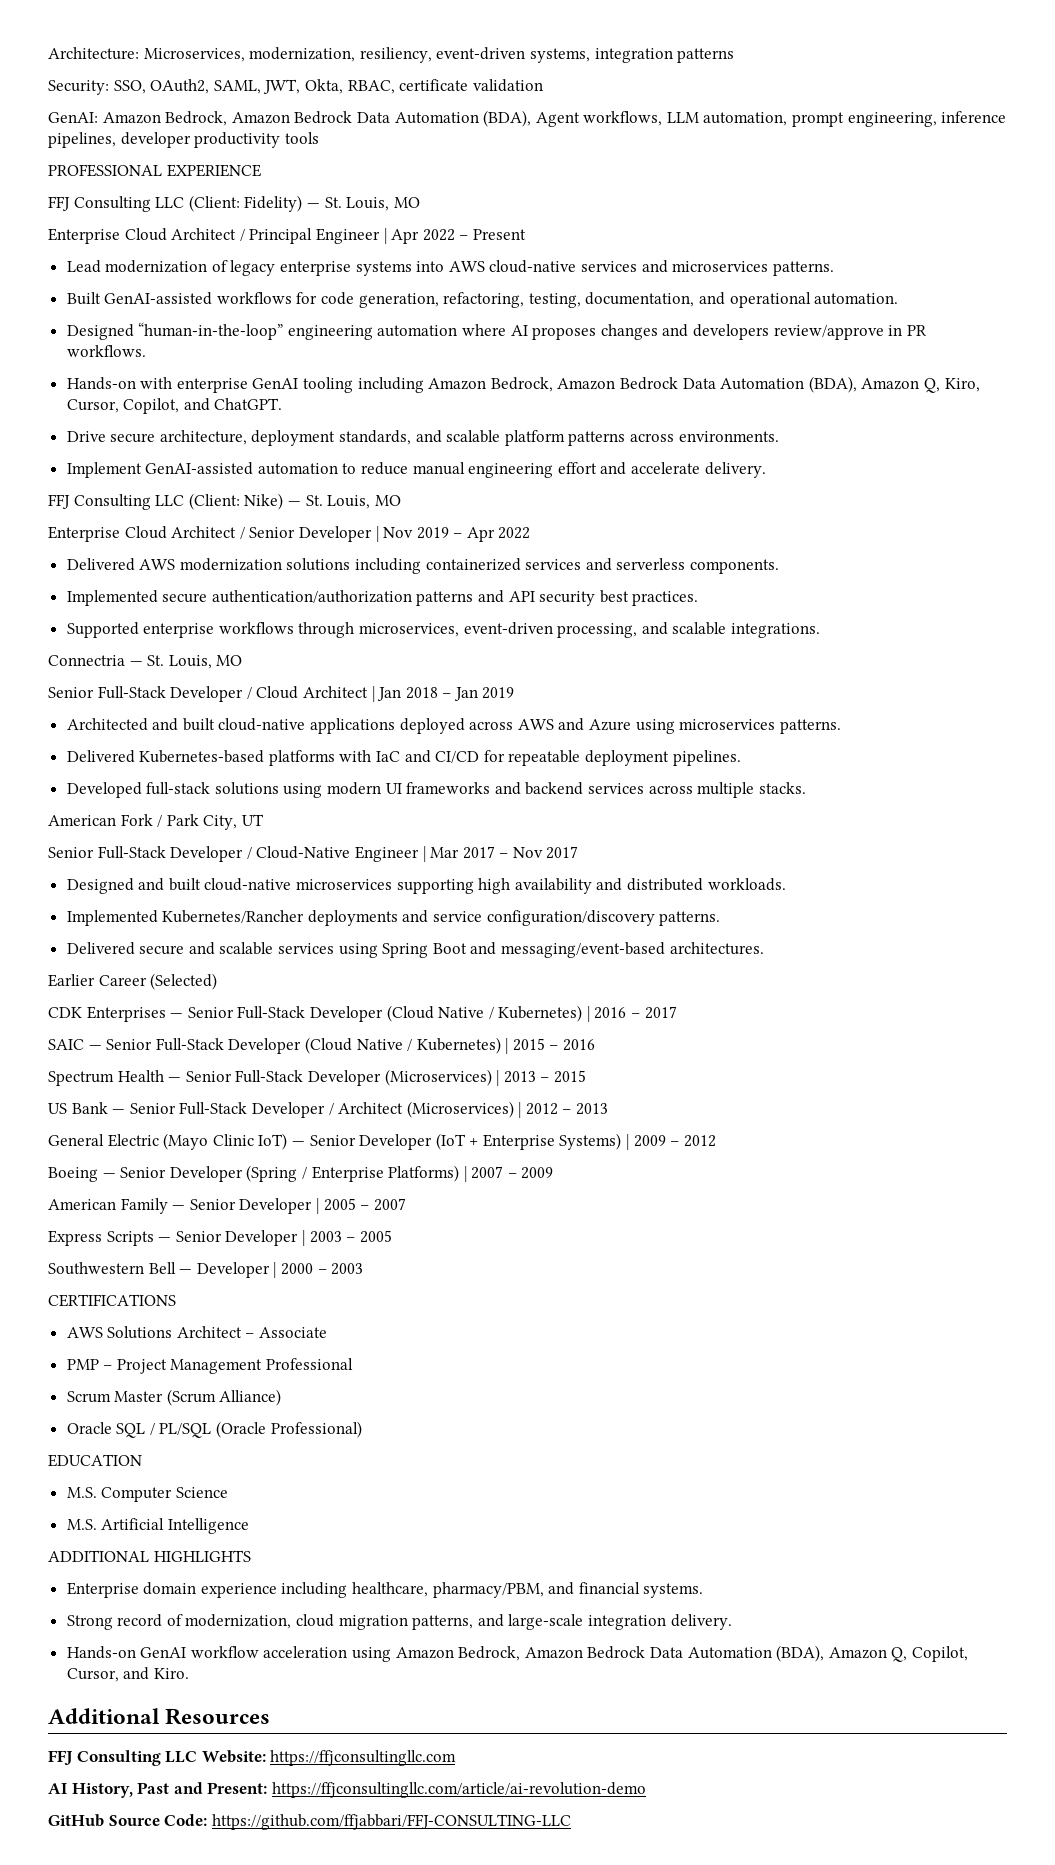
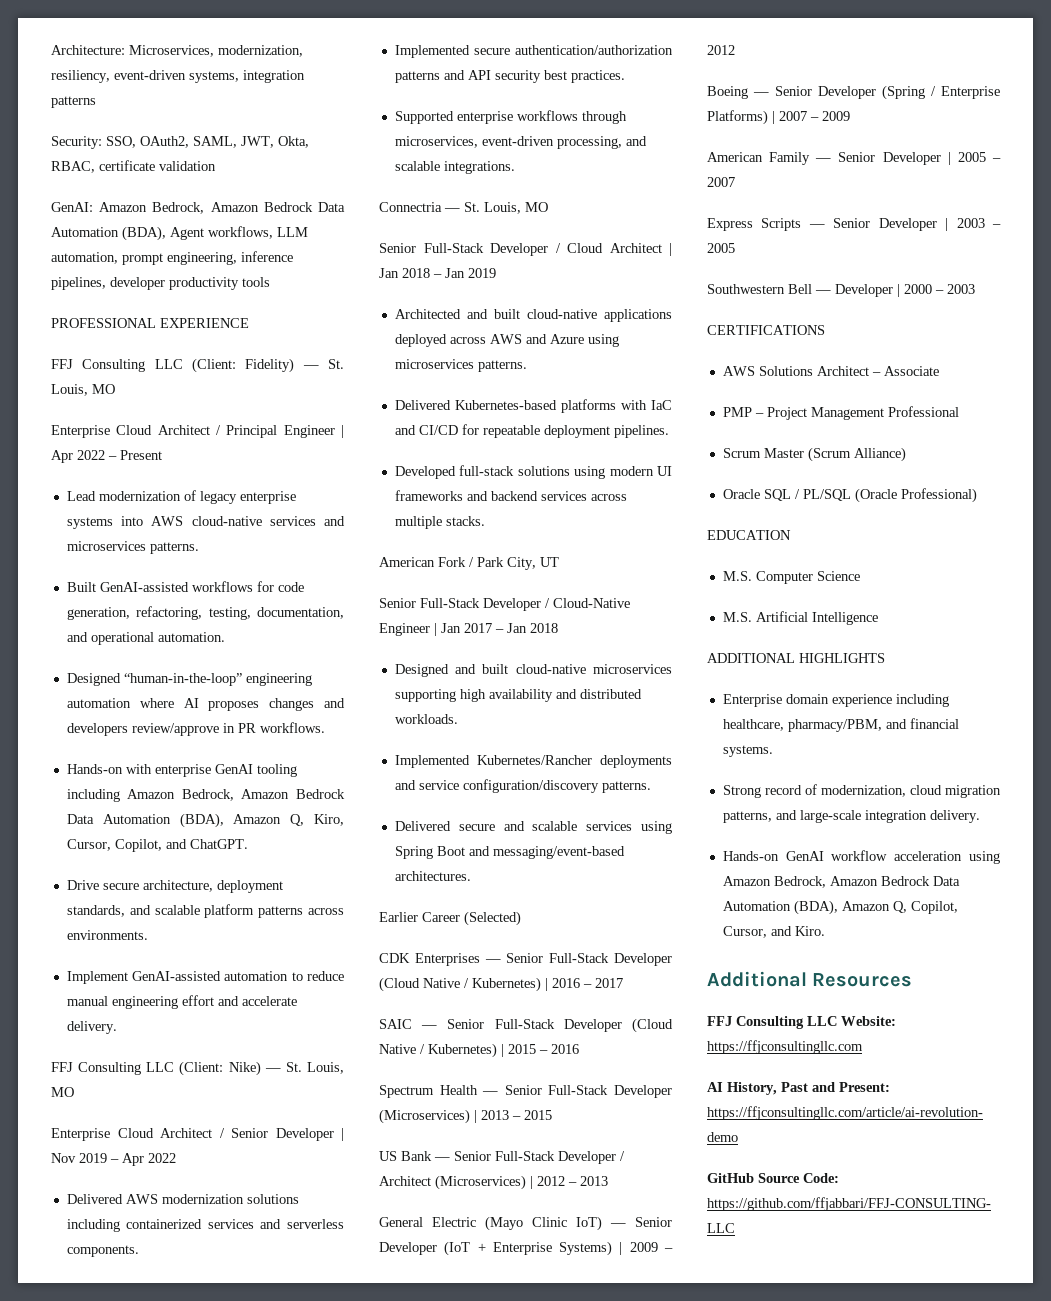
- Senior Full-Stack Developer / Cloud-Native Engineer | Mar 2017 – Nov 2017
+ Senior Full-Stack Developer / Cloud-Native Engineer | Jan 2017 – Jan 2018

